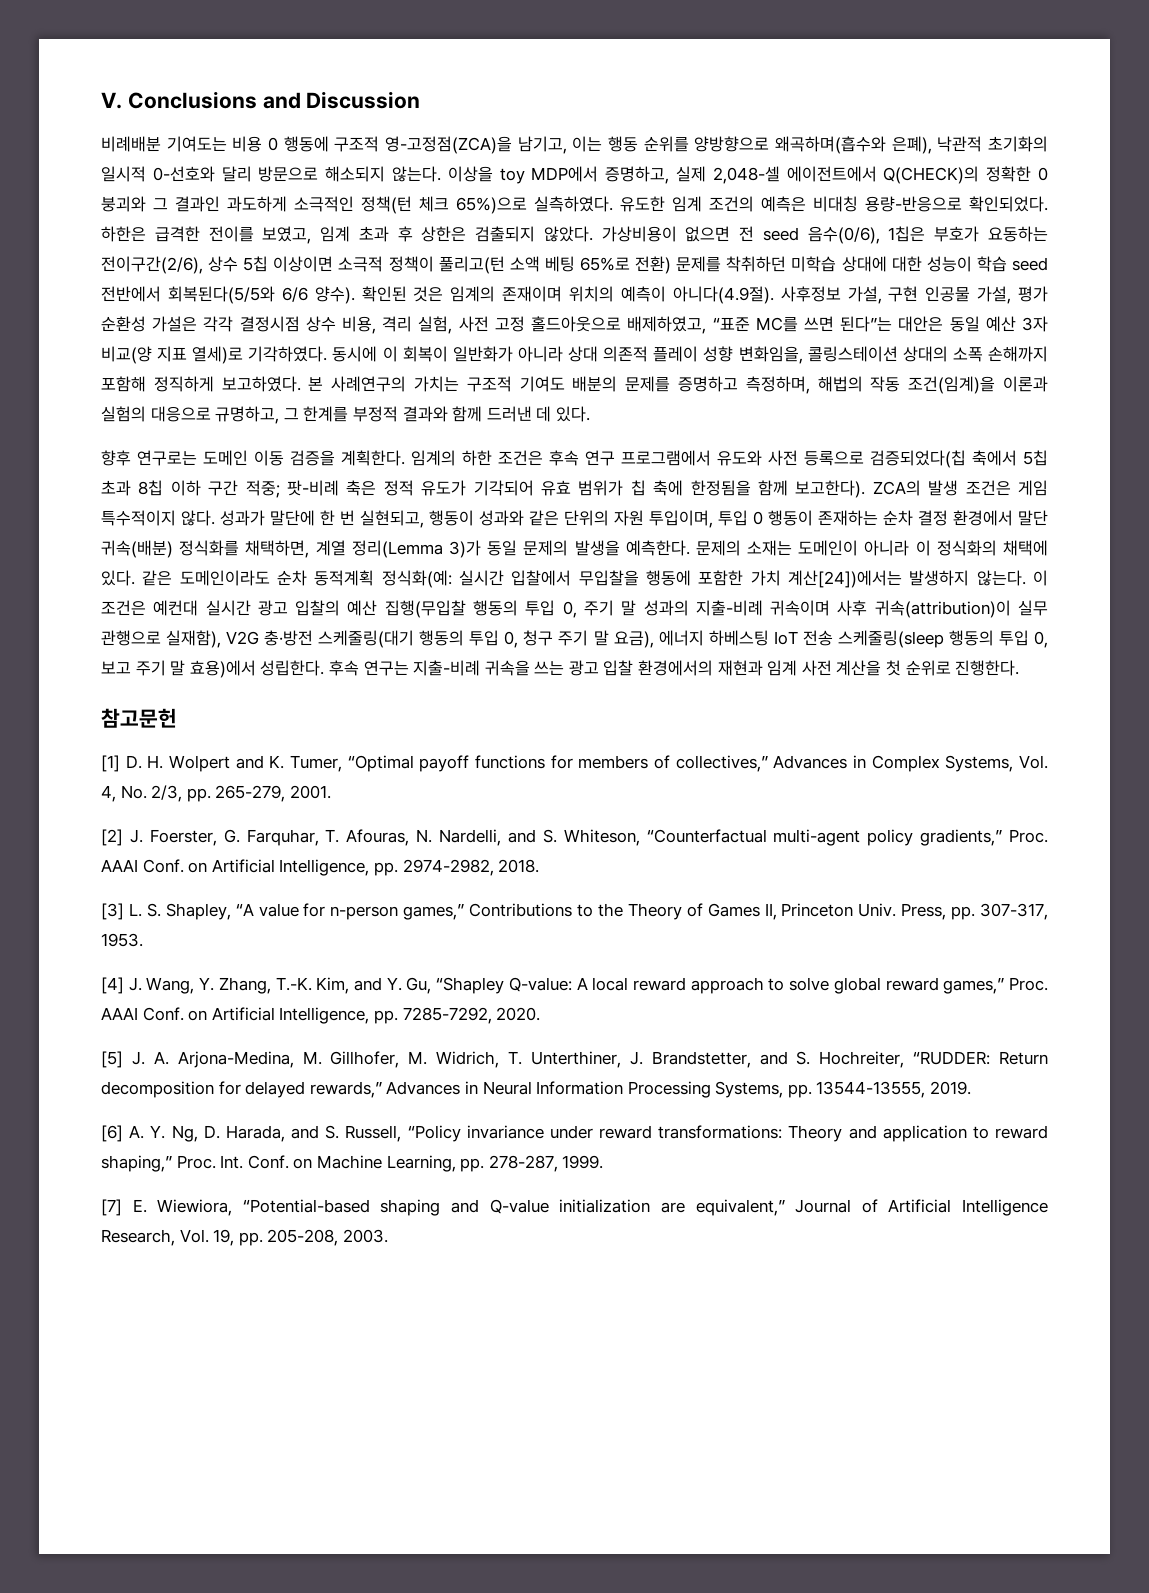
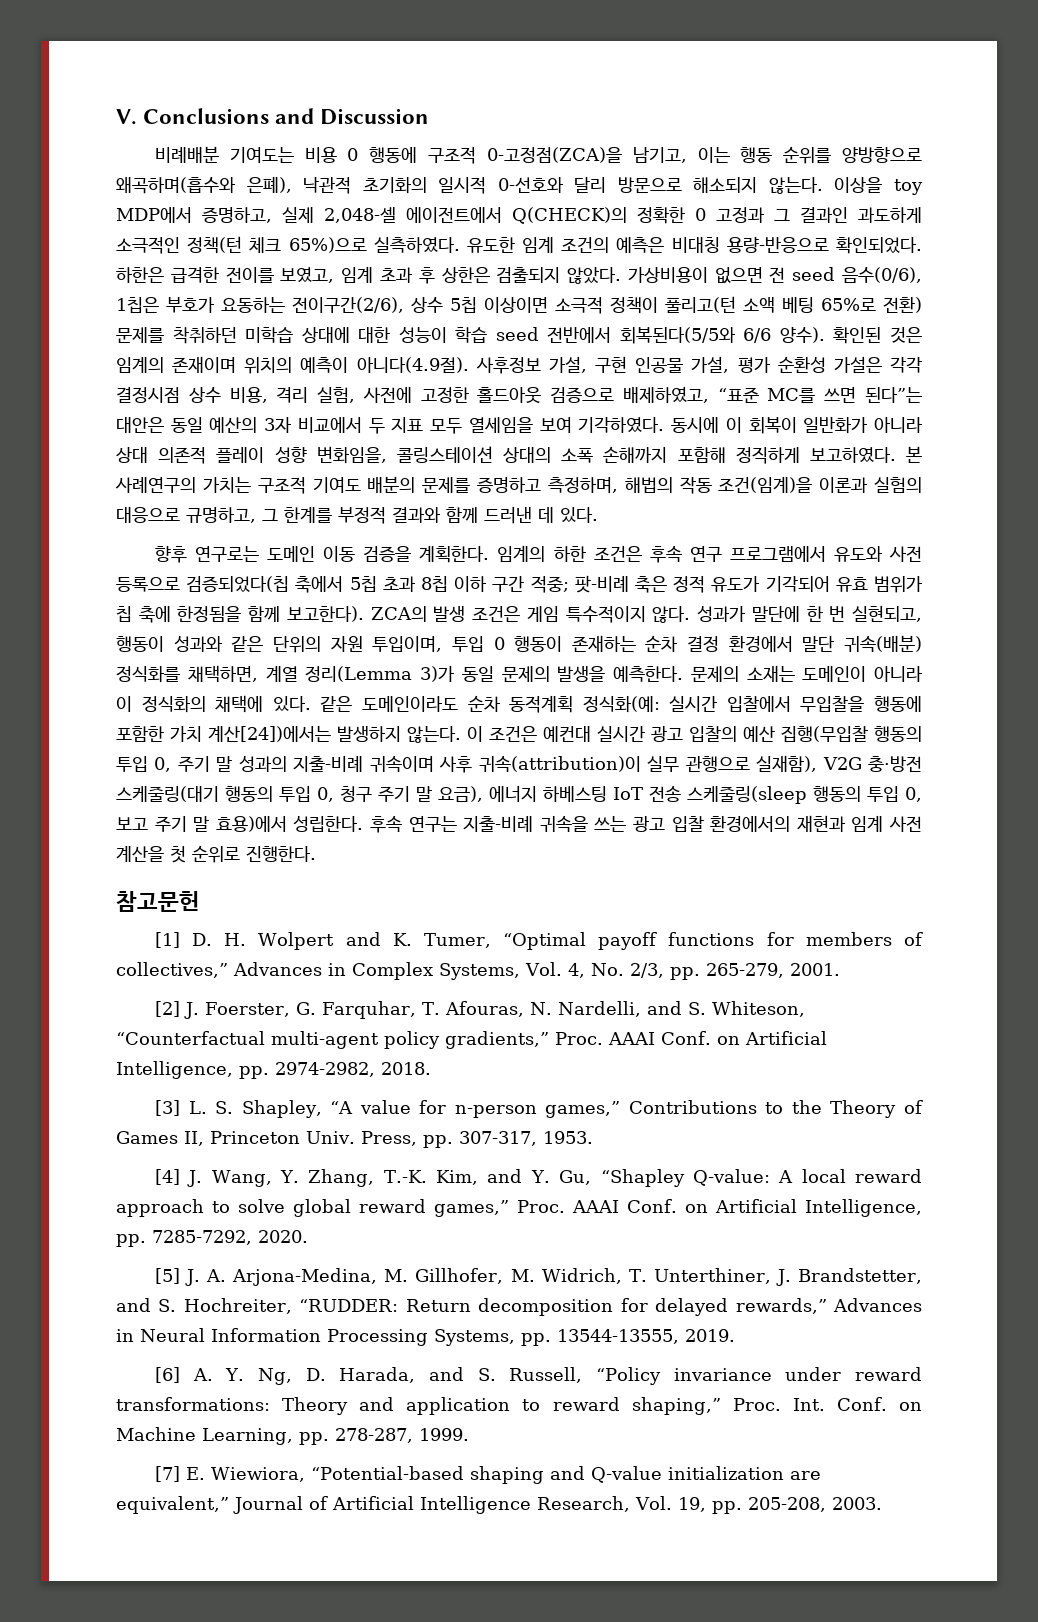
- 비례배분 기여도는 비용 0 행동에 구조적 영-고정점(ZCA)을 남기고, 이는 행동 순위를 양방향으로 왜곡하며(흡수와 은폐), 낙관적 초기화의 일시적 0-선호와 달리 방문으로 해소되지 않는다.
+ 비례배분 기여도는 비용 0 행동에 구조적 0-고정점(ZCA)을 남기고, 이는 행동 순위를 양방향으로 왜곡하며(흡수와 은폐), 낙관적 초기화의 일시적 0-선호와 달리 방문으로 해소되지 않는다.
- 이상을 toy MDP에서 증명하고, 실제 2,048-셀 에이전트에서 Q(CHECK)의 정확한 0 붕괴와 그 결과인 과도하게 소극적인 정책(턴 체크 65%)으로 실측하였다.
+ 이상을 toy MDP에서 증명하고, 실제 2,048-셀 에이전트에서 Q(CHECK)의 정확한 0 고정과 그 결과인 과도하게 소극적인 정책(턴 체크 65%)으로 실측하였다.
- 확인된 것은 임계의 존재이며 위치의 예측이 아니다(4.9절). 사후정보 가설, 구현 인공물 가설, 평가 순환성 가설은 각각 결정시점 상수 비용, 격리 실험, 사전 고정 홀드아웃으로 배제하였고, “표준 MC를 쓰면 된다”는 대안은 동일 예산 3자 비교(양 지표 열세)로 기각하였다.
+ 확인된 것은 임계의 존재이며 위치의 예측이 아니다(4.9절). 사후정보 가설, 구현 인공물 가설, 평가 순환성 가설은 각각 결정시점 상수 비용, 격리 실험, 사전에 고정한 홀드아웃 검증으로 배제하였고, “표준 MC를 쓰면 된다”는 대안은 동일 예산의 3자 비교에서 두 지표 모두 열세임을 보여 기각하였다.

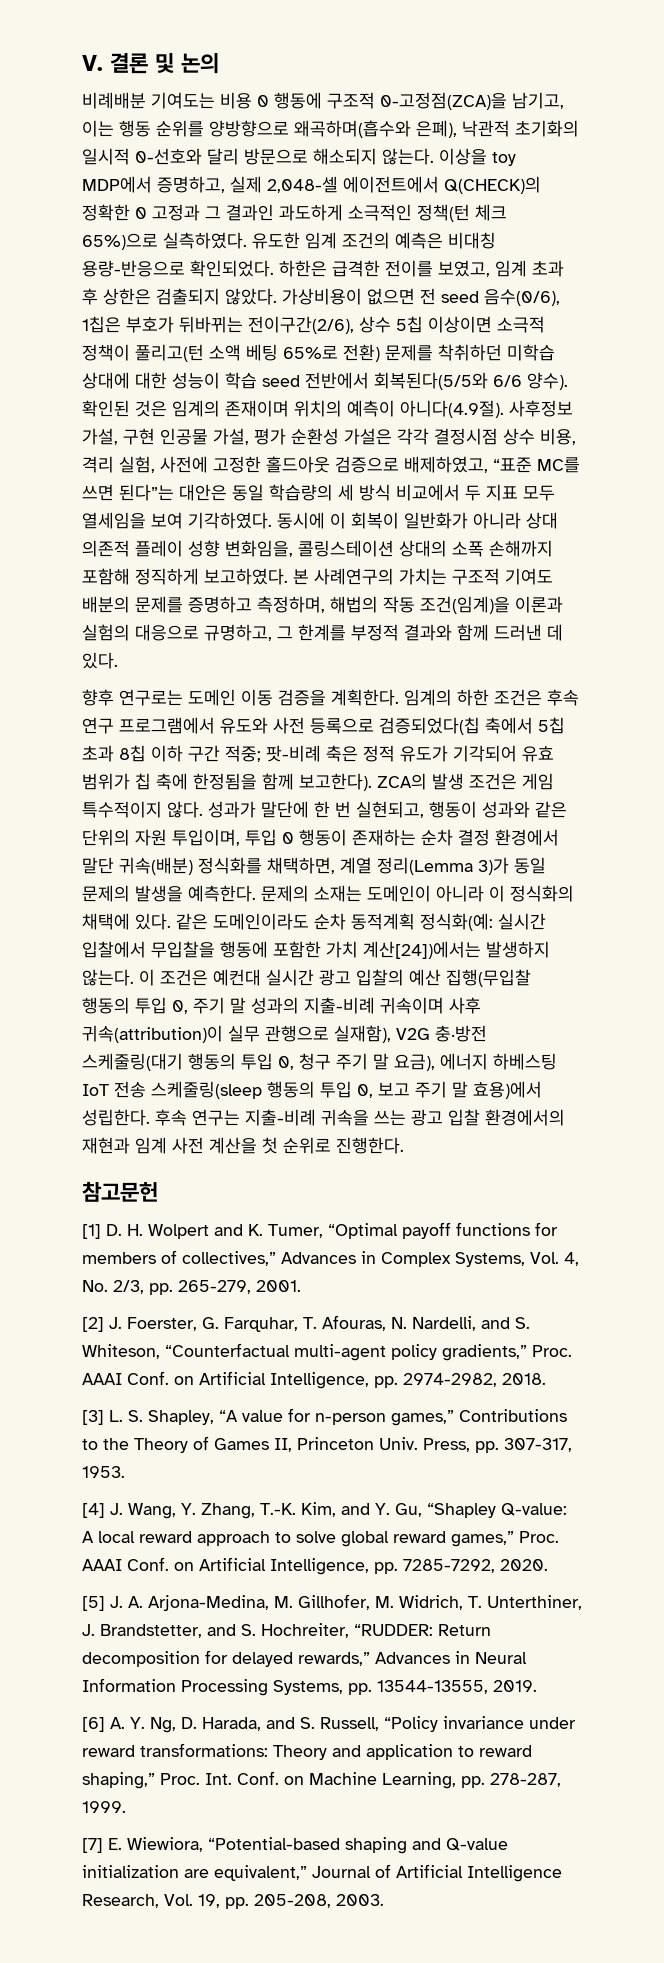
- V. Conclusions and Discussion
+ V. 결론 및 논의
- 가상비용이 없으면 전 seed 음수(0/6), 1칩은 부호가 요동하는 전이구간(2/6), 상수 5칩 이상이면 소극적 정책이 풀리고(턴 소액 베팅 65%로 전환) 문제를 착취하던 미학습 상대에 대한 성능이 학습 seed 전반에서 회복된다(5/5와 6/6 양수).
+ 가상비용이 없으면 전 seed 음수(0/6), 1칩은 부호가 뒤바뀌는 전이구간(2/6), 상수 5칩 이상이면 소극적 정책이 풀리고(턴 소액 베팅 65%로 전환) 문제를 착취하던 미학습 상대에 대한 성능이 학습 seed 전반에서 회복된다(5/5와 6/6 양수).
- 확인된 것은 임계의 존재이며 위치의 예측이 아니다(4.9절). 사후정보 가설, 구현 인공물 가설, 평가 순환성 가설은 각각 결정시점 상수 비용, 격리 실험, 사전에 고정한 홀드아웃 검증으로 배제하였고, “표준 MC를 쓰면 된다”는 대안은 동일 예산의 3자 비교에서 두 지표 모두 열세임을 보여 기각하였다.
+ 확인된 것은 임계의 존재이며 위치의 예측이 아니다(4.9절). 사후정보 가설, 구현 인공물 가설, 평가 순환성 가설은 각각 결정시점 상수 비용, 격리 실험, 사전에 고정한 홀드아웃 검증으로 배제하였고, “표준 MC를 쓰면 된다”는 대안은 동일 학습량의 세 방식 비교에서 두 지표 모두 열세임을 보여 기각하였다.

